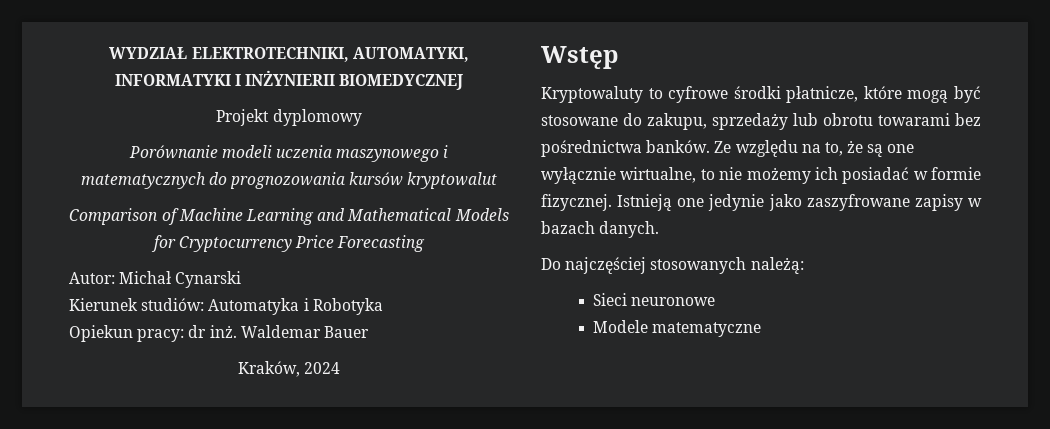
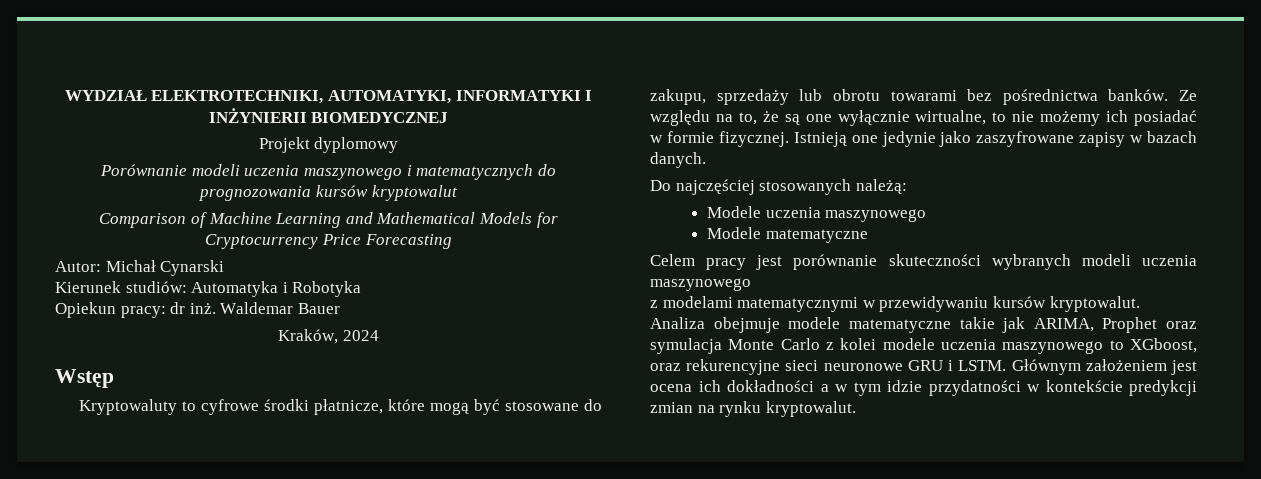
- Sieci neuronowe
+ Modele uczenia maszynowego
+ Celem pracy jest porównanie skuteczności wybranych modeli uczenia maszynowego
+ z modelami matematycznymi w przewidywaniu kursów kryptowalut. Analiza obejmuje modele matematyczne takie jak ARIMA, Prophet oraz symulacja Monte Carlo z kolei modele uczenia maszynowego to XGboost, oraz rekurencyjne sieci neuronowe GRU i LSTM. Głównym założeniem jest ocena ich dokładności a w tym idzie przydatności w kontekście predykcji zmian na rynku kryptowalut.

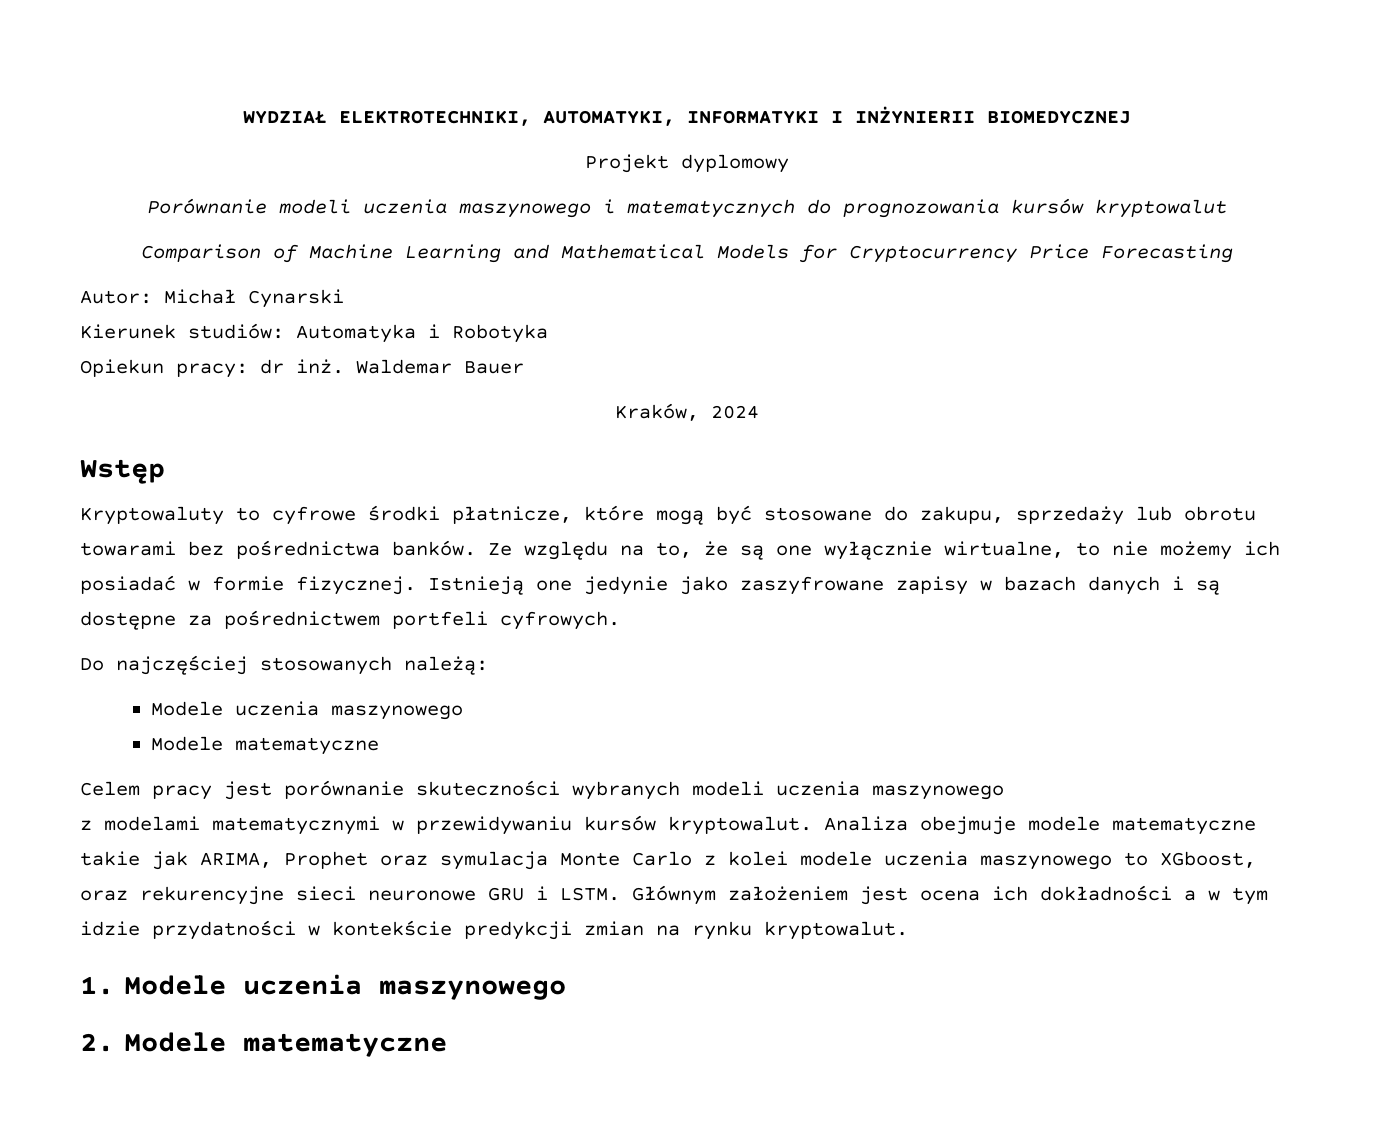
- Istnieją one jedynie jako zaszyfrowane zapisy w bazach danych.
+ Istnieją one jedynie jako zaszyfrowane zapisy w bazach danych i są dostępne za pośrednictwem portfeli cyfrowych.
+ 1. Modele uczenia maszynowego
+ 2. Modele matematyczne

